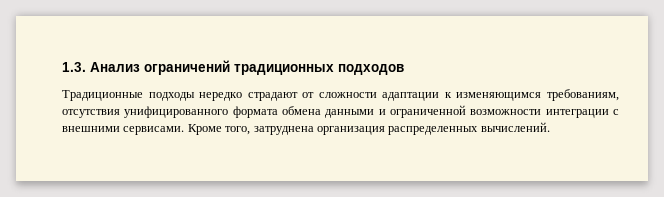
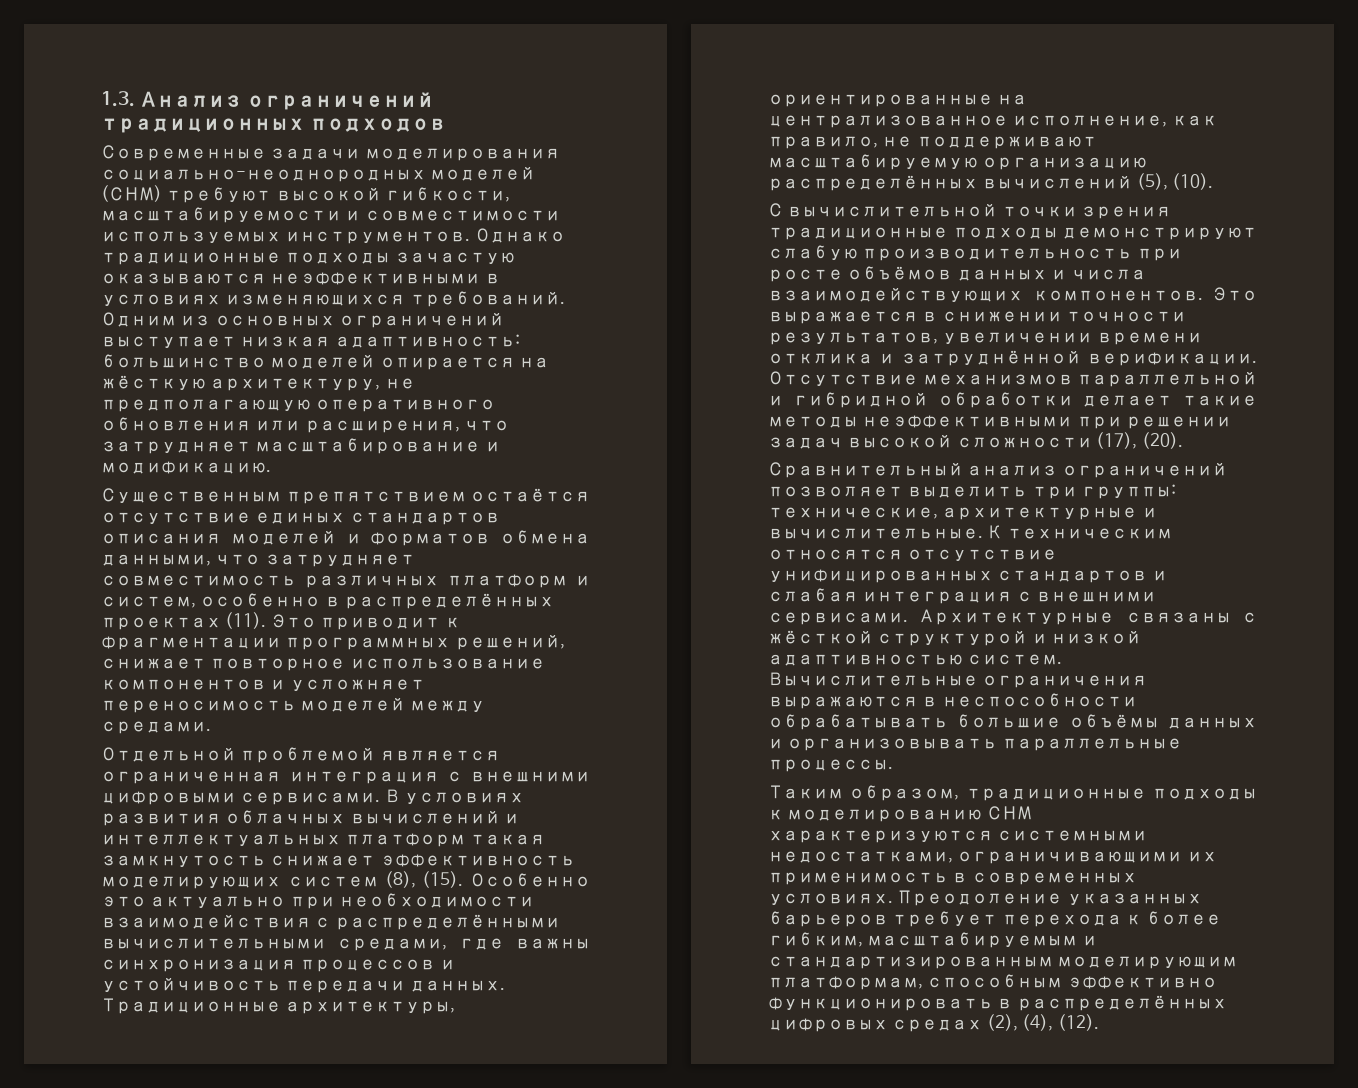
- Традиционные подходы нередко страдают от сложности адаптации к изменяющимся требованиям, отсутствия унифицированного формата обмена данными и ограниченной возможности интеграции с внешними сервисами. Кроме того, затруднена организация распределенных вычислений.
+ Современные задачи моделирования социально-неоднородных моделей (СНМ) требуют высокой гибкости, масштабируемости и совместимости используемых инструментов. Однако традиционные подходы зачастую оказываются неэффективными в условиях изменяющихся требований. Одним из основных ограничений выступает низкая адаптивность: большинство моделей опирается на жёсткую архитектуру, не предполагающую оперативного обновления или расширения, что затрудняет масштабирование и модификацию.
+ Существенным препятствием остаётся отсутствие единых стандартов описания моделей и форматов обмена данными, что затрудняет совместимость различных платформ и систем, особенно в распределённых проектах (11). Это приводит к фрагментации программных решений, снижает повторное использование компонентов и усложняет переносимость моделей между средами.
+ Отдельной проблемой является ограниченная интеграция с внешними цифровыми сервисами. В условиях развития облачных вычислений и интеллектуальных платформ такая замкнутость снижает эффективность моделирующих систем (8), (15). Особенно это актуально при необходимости взаимодействия с распределёнными вычислительными средами, где важны синхронизация процессов и устойчивость передачи данных. Традиционные архитектуры, ориентированные на централизованное исполнение, как правило, не поддерживают масштабируемую организацию распределённых вычислений (5), (10).
+ С вычислительной точки зрения традиционные подходы демонстрируют слабую производительность при росте объёмов данных и числа взаимодействующих компонентов. Это выражается в снижении точности результатов, увеличении времени отклика и затруднённой верификации. Отсутствие механизмов параллельной и гибридной обработки делает такие методы неэффективными при решении задач высокой сложности (17), (20).
+ Сравнительный анализ ограничений позволяет выделить три группы: технические, архитектурные и вычислительные. К техническим относятся отсутствие унифицированных стандартов и слабая интеграция с внешними сервисами. Архитектурные связаны с жёсткой структурой и низкой адаптивностью систем. Вычислительные ограничения выражаются в неспособности обрабатывать большие объёмы данных и организовывать параллельные процессы.
+ Таким образом, традиционные подходы к моделированию СНМ характеризуются системными недостатками, ограничивающими их применимость в современных условиях. Преодоление указанных барьеров требует перехода к более гибким, масштабируемым и стандартизированным моделирующим платформам, способным эффективно функционировать в распределённых цифровых средах (2), (4), (12).

